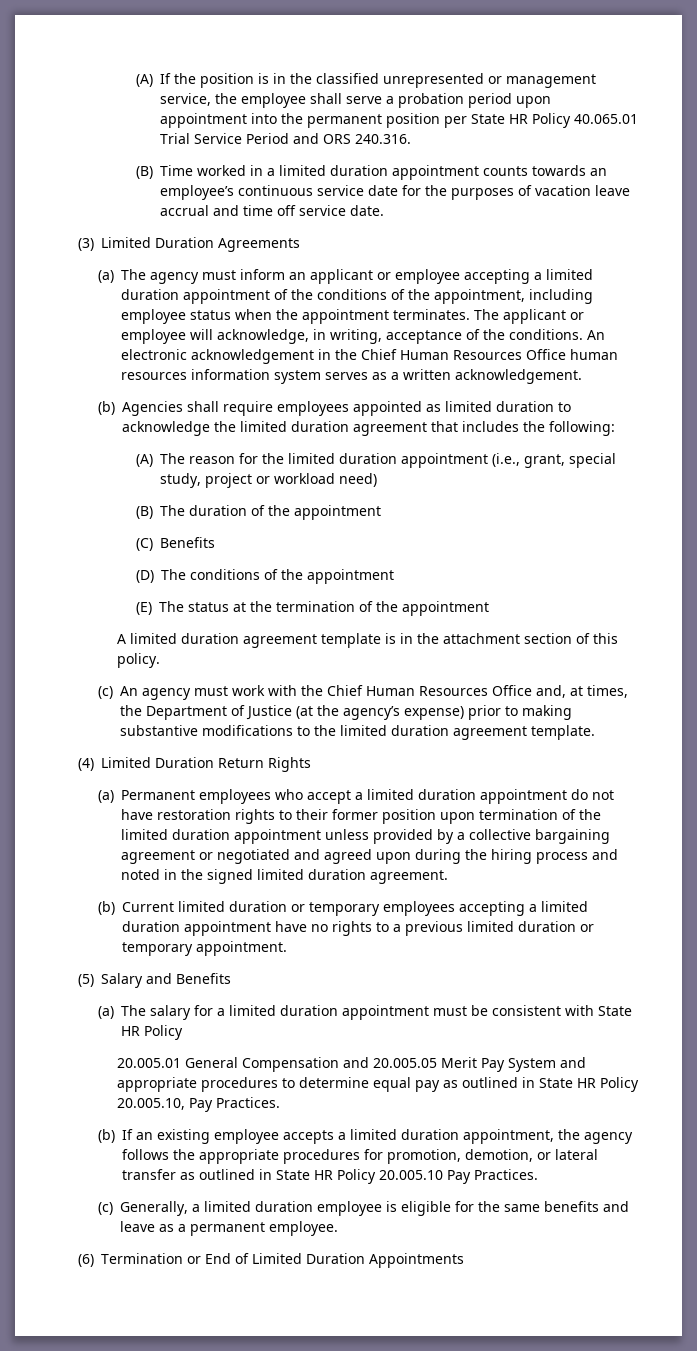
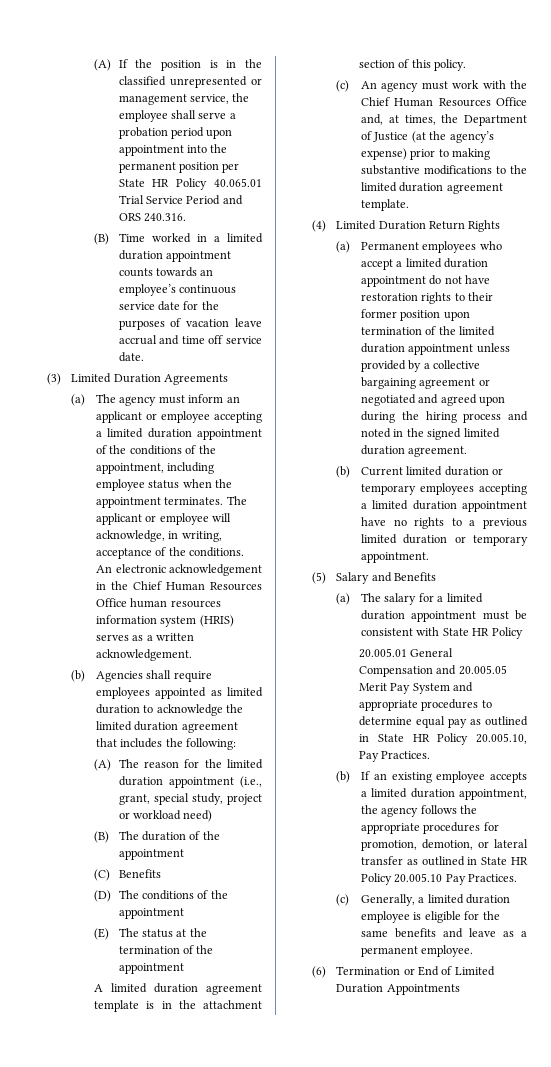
- An electronic acknowledgement in the Chief Human Resources Office human resources information system serves as a written acknowledgement.
+ An electronic acknowledgement in the Chief Human Resources Office human resources information system (HRIS) serves as a written acknowledgement.

